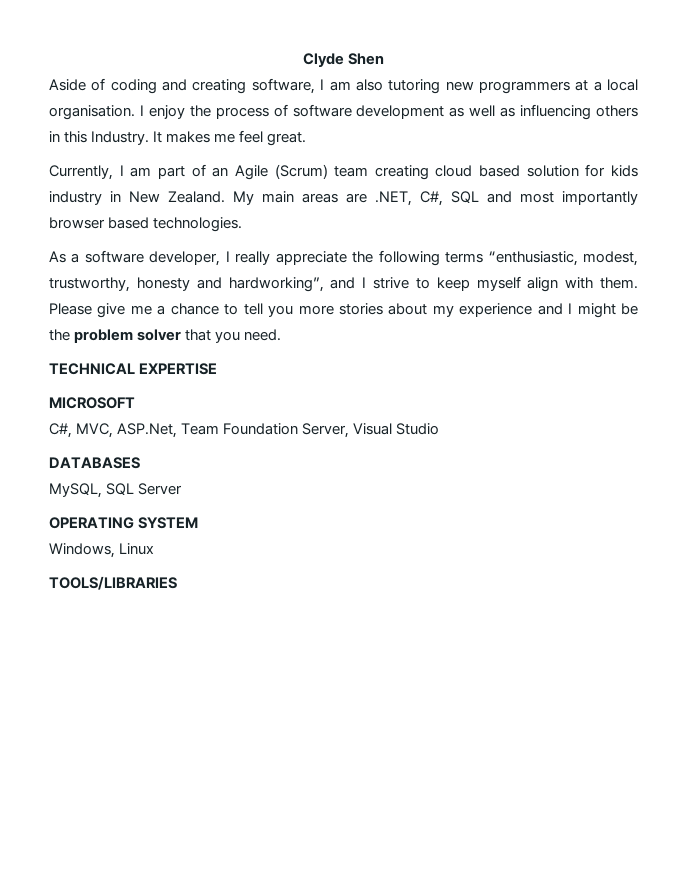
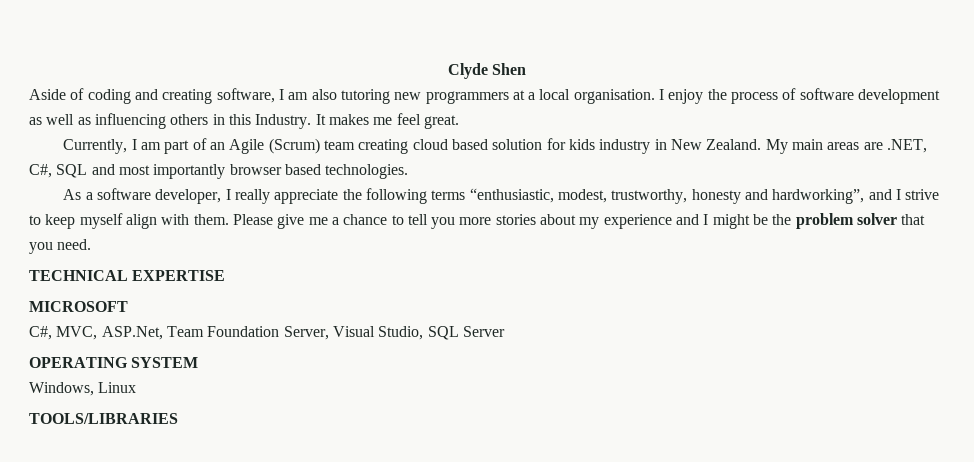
- C#, MVC, ASP.Net, Team Foundation Server, Visual Studio
- DATABASES
- MySQL, SQL Server
+ C#, MVC, ASP.Net, Team Foundation Server, Visual Studio, SQL Server

